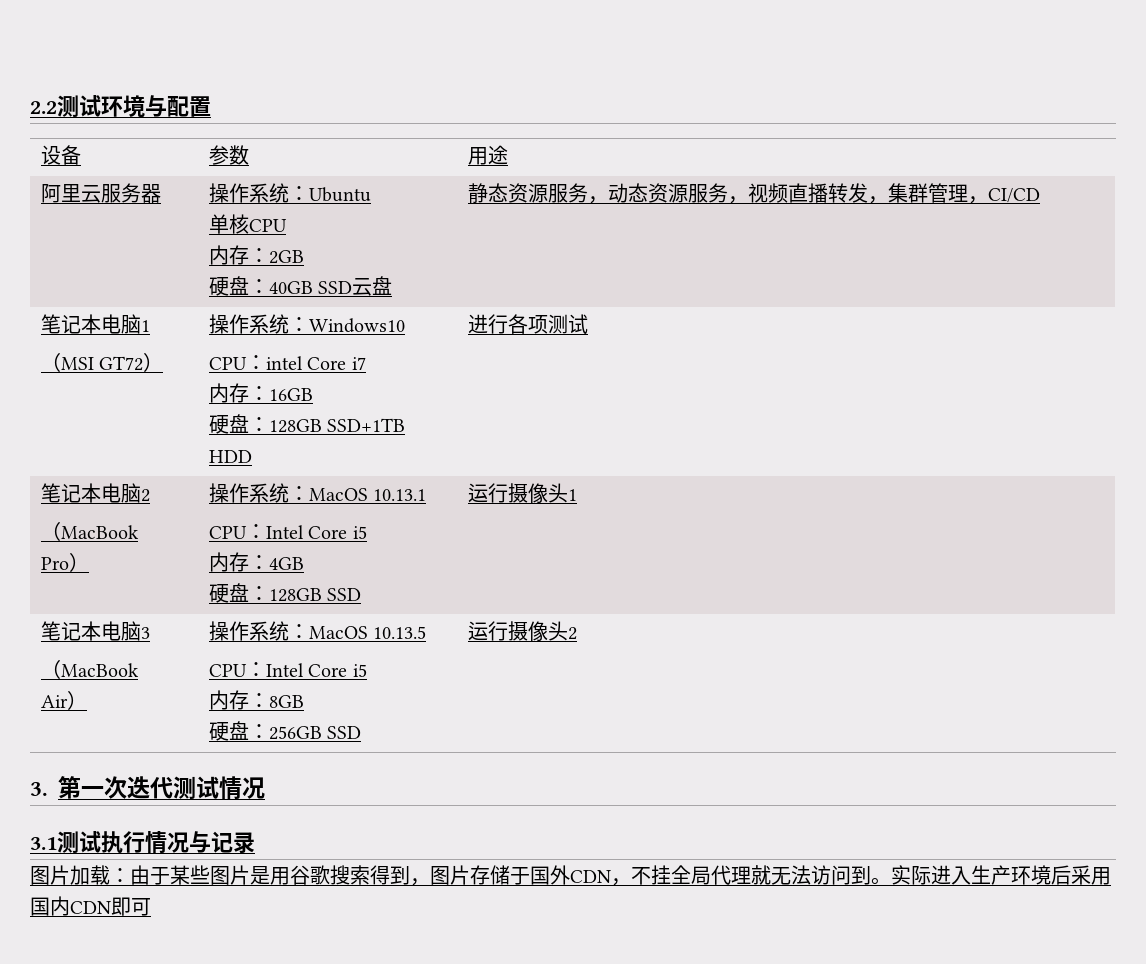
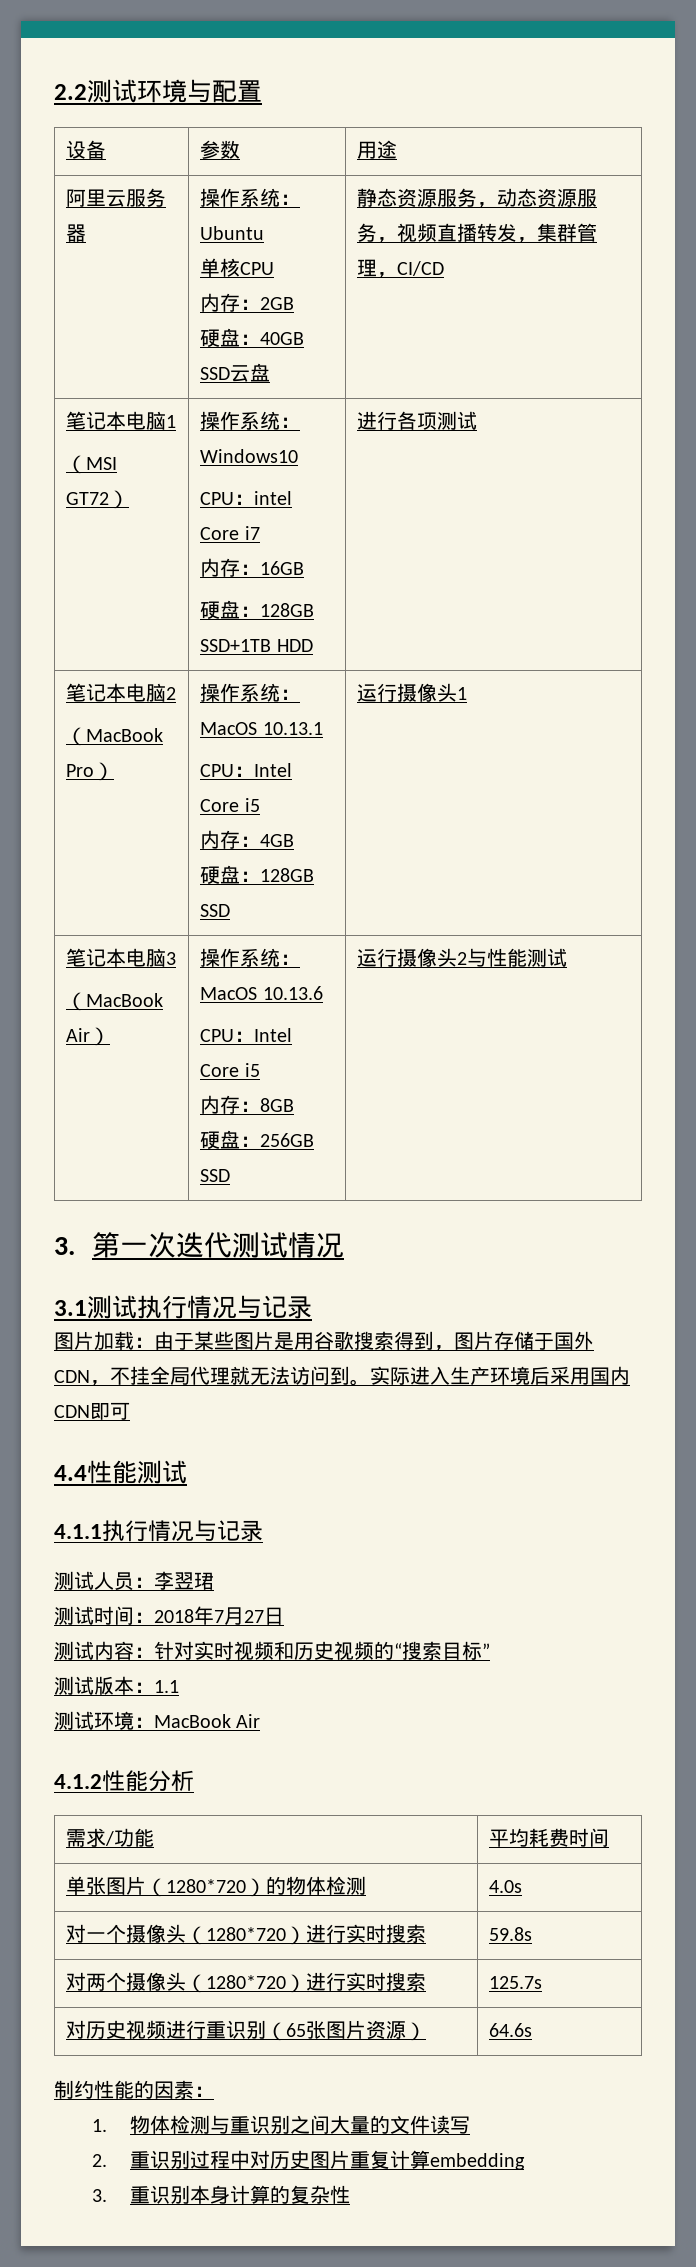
  笔记本电脑3
- （MacBook Air） | 操作系统：MacOS 10.13.5
+ （MacBook Air） | 操作系统：MacOS 10.13.6
  CPU：Intel Core i5
  内存：8GB
- 硬盘：256GB SSD | 运行摄像头2
+ 硬盘：256GB SSD | 运行摄像头2与性能测试
+ 4.4性能测试
+ 4.1.1执行情况与记录
+ 测试人员：李翌珺
+ 测试时间：2018年7月27日
+ 测试内容：针对实时视频和历史视频的“搜索目标”
+ 测试版本：1.1
+ 测试环境：MacBook Air
+ 4.1.2性能分析
+ 需求/功能 | 平均耗费时间
+ 单张图片（1280*720）的物体检测 | 4.0s
+ 对一个摄像头（1280*720）进行实时搜索 | 59.8s
+ 对两个摄像头（1280*720）进行实时搜索 | 125.7s
+ 对历史视频进行重识别（65张图片资源） | 64.6s
+ 制约性能的因素：
+ 1.物体检测与重识别之间大量的文件读写
+ 2.重识别过程中对历史图片重复计算embedding
+ 3.重识别本身计算的复杂性

